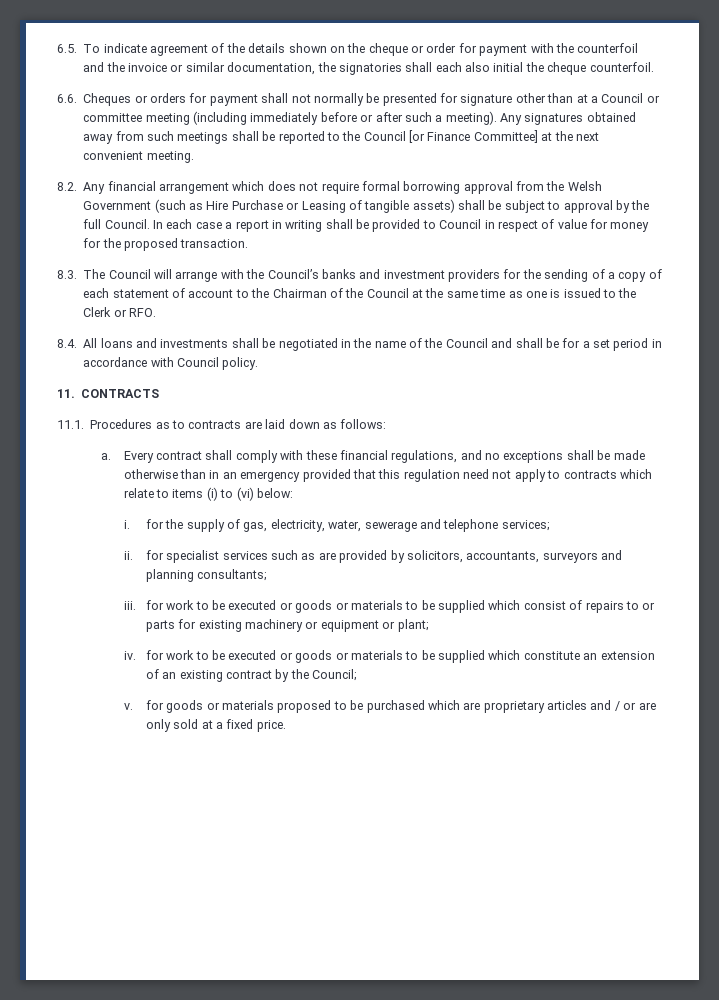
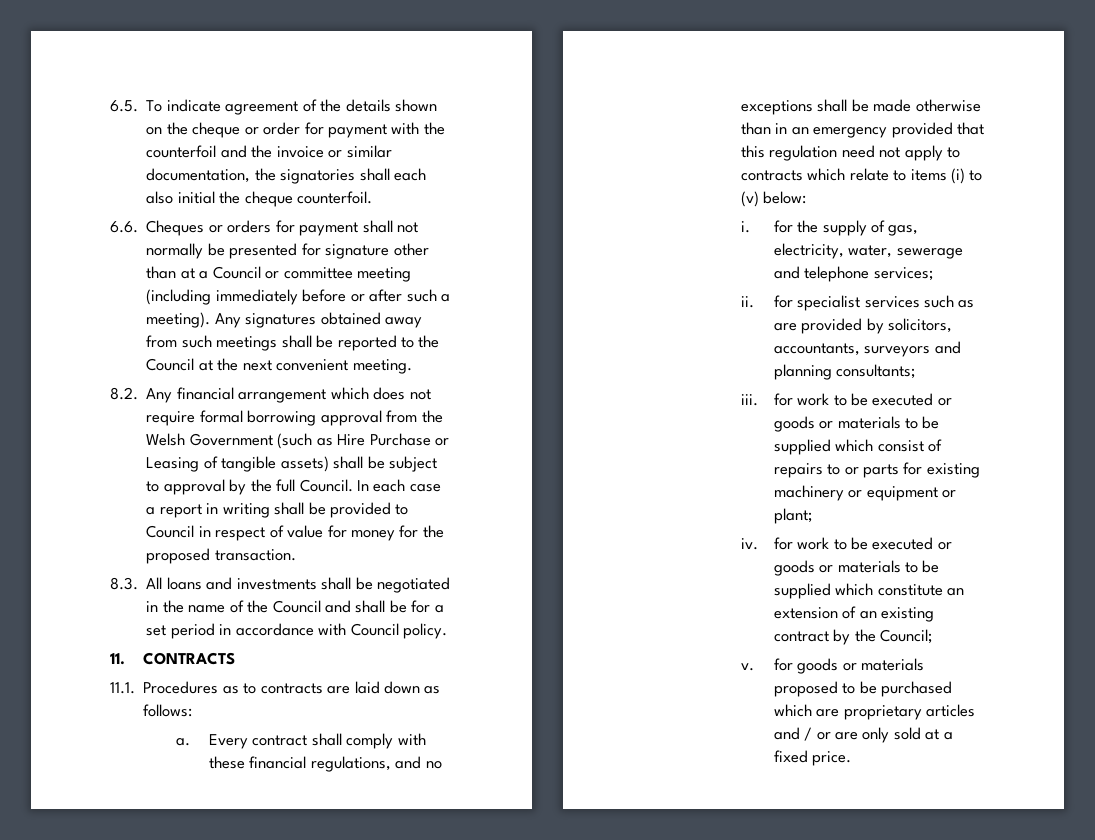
- Any signatures obtained away from such meetings shall be reported to the Council [or Finance Committee] at the next convenient meeting.
+ Any signatures obtained away from such meetings shall be reported to the Council at the next convenient meeting.
- 8.3. The Council will arrange with the Council’s banks and investment providers for the sending of a copy of each statement of account to the Chairman of the Council at the same time as one is issued to the Clerk or RFO.
- 8.4. All loans and investments shall be negotiated in the name of the Council and shall be for a set period in accordance with Council policy.
+ 8.3. All loans and investments shall be negotiated in the name of the Council and shall be for a set period in accordance with Council policy.
- Every contract shall comply with these financial regulations, and no exceptions shall be made otherwise than in an emergency provided that this regulation need not apply to contracts which relate to items (i) to (vi) below:
+ Every contract shall comply with these financial regulations, and no exceptions shall be made otherwise than in an emergency provided that this regulation need not apply to contracts which relate to items (i) to (v) below:

